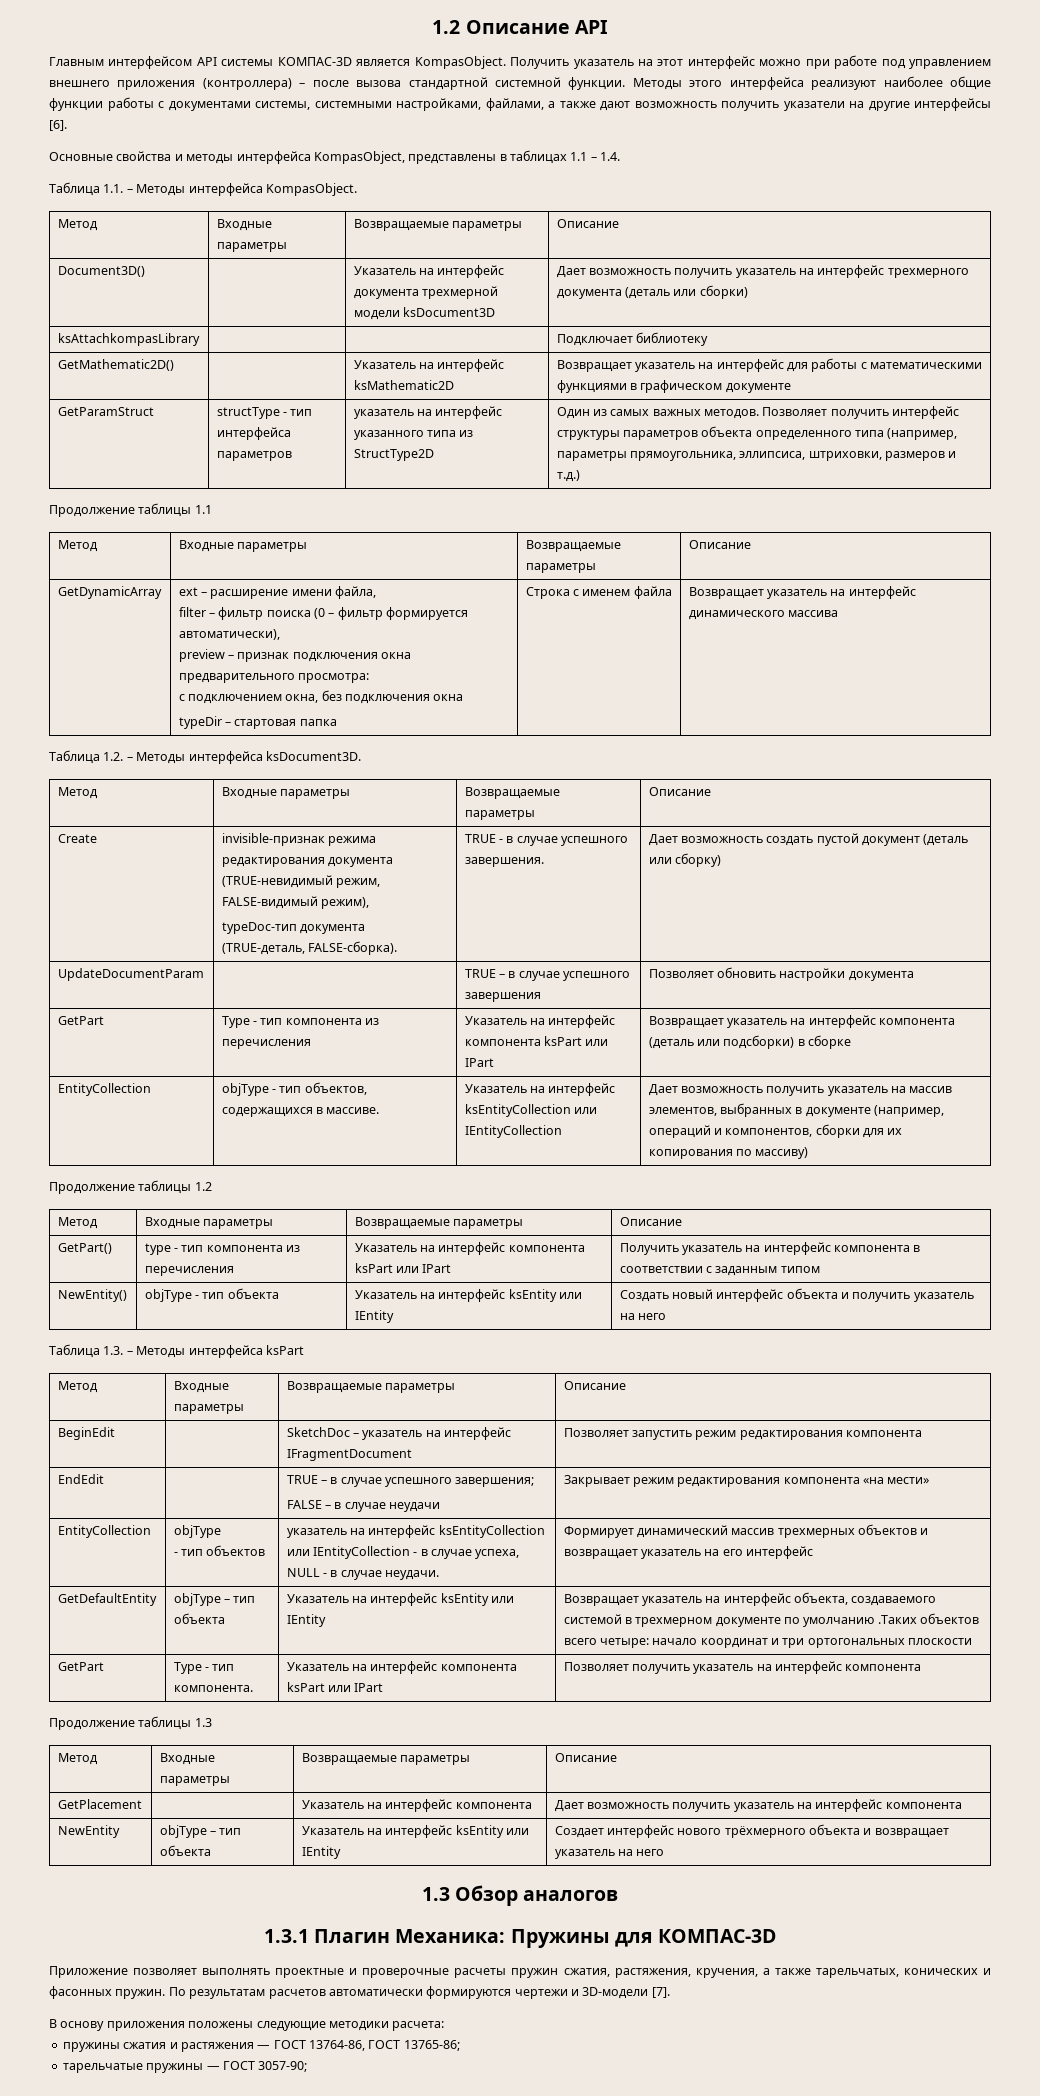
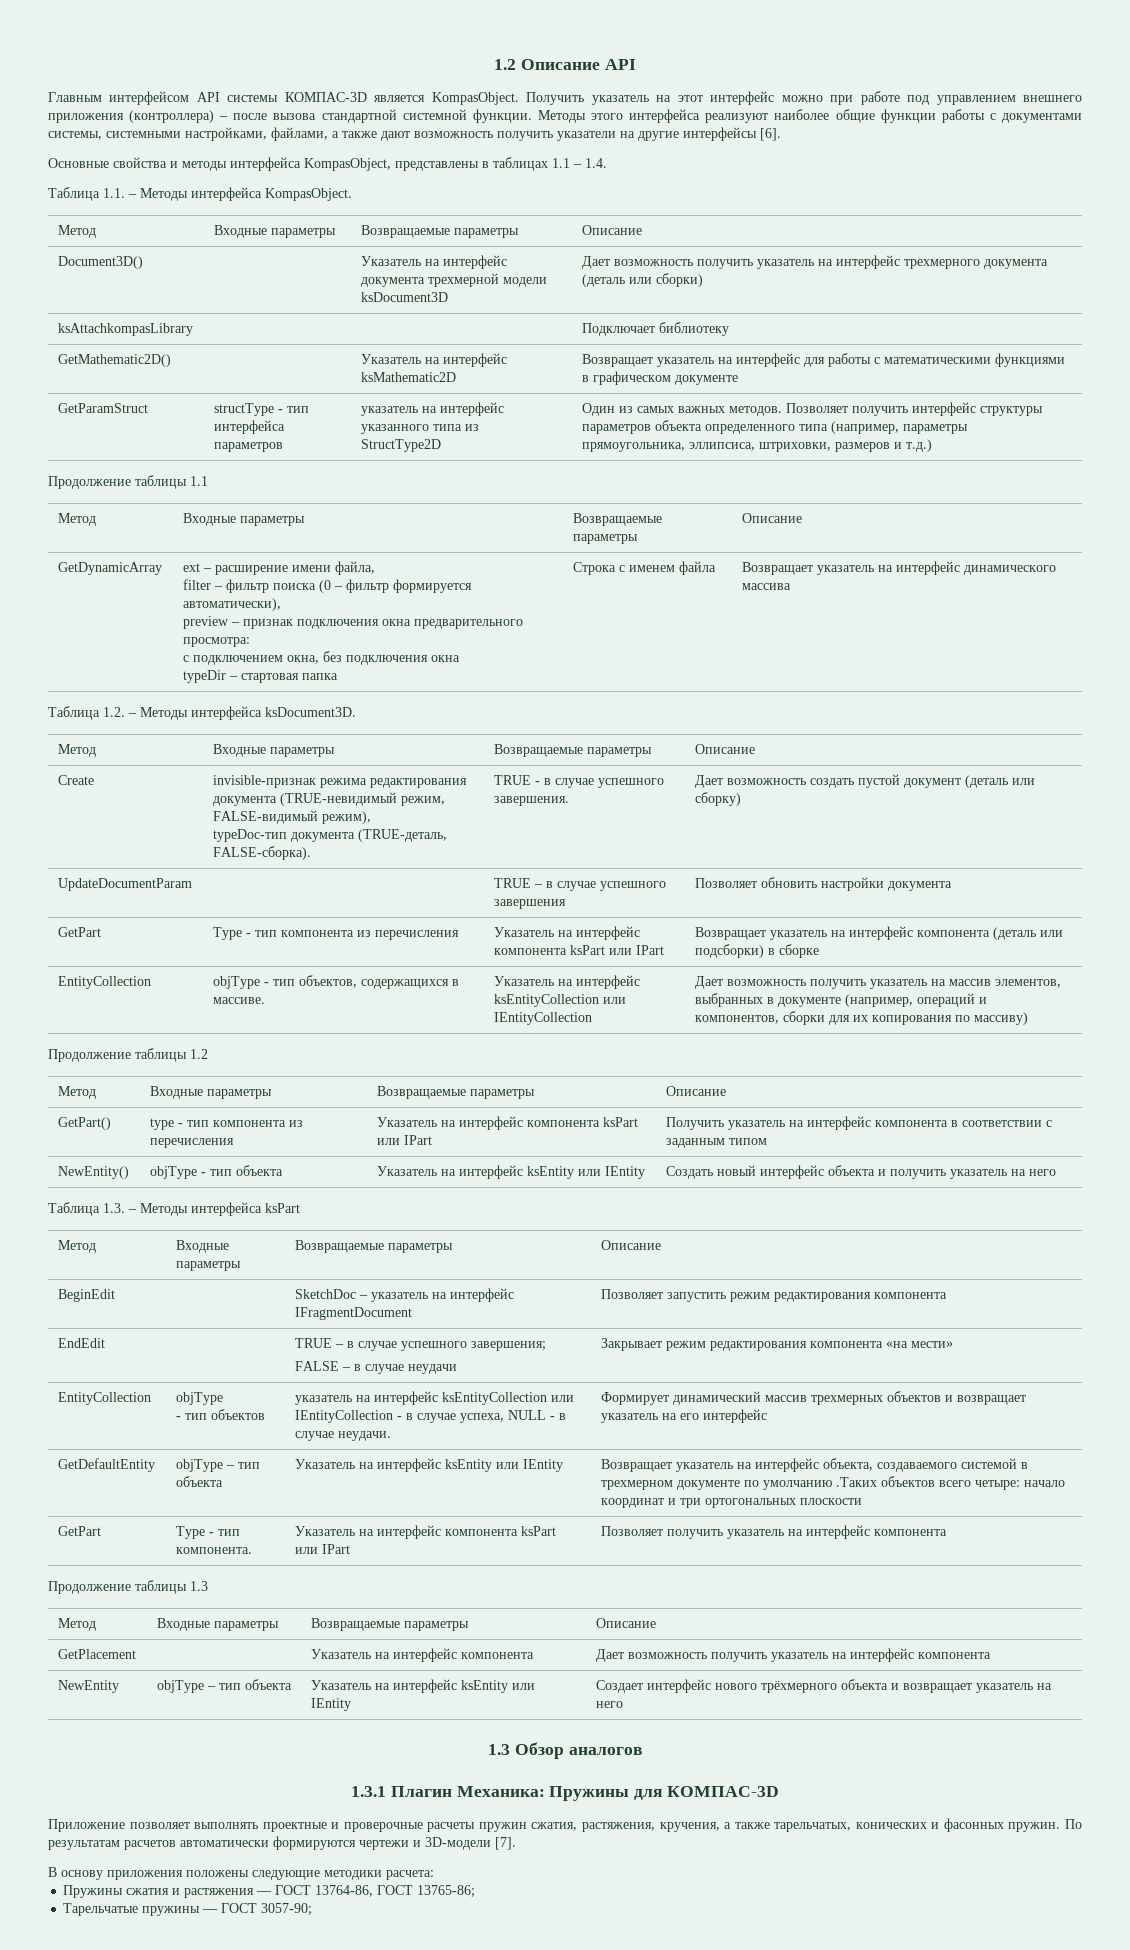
- пружины сжатия и растяжения — ГОСТ 13764-86, ГОСТ 13765-86;
+ Пружины сжатия и растяжения — ГОСТ 13764-86, ГОСТ 13765-86;
- тарельчатые пружины — ГОСТ 3057-90;
+ Тарельчатые пружины — ГОСТ 3057-90;

